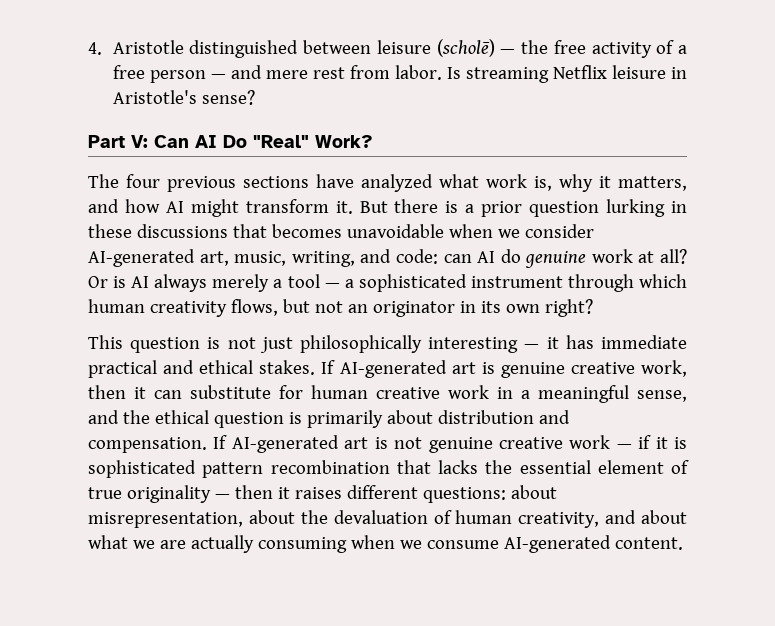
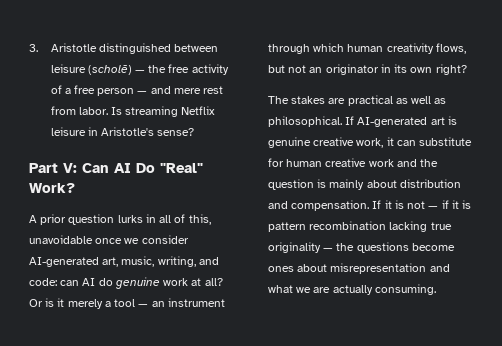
- 4. Aristotle distinguished between leisure (scholē) — the free activity of a free person — and mere rest from labor.
+ 3. Aristotle distinguished between leisure (scholē) — the free activity of a free person — and mere rest from labor.
- The four previous sections have analyzed what work is, why it matters, and how AI might transform it. But there is a prior question lurking in these discussions that becomes unavoidable when we consider AI-generated art, music, writing, and code: can AI do genuine work at all?
+ A prior question lurks in all of this, unavoidable once we consider AI-generated art, music, writing, and code: can AI do genuine work at all?
- Or is AI always merely a tool — a sophisticated instrument through which human creativity flows, but not an originator in its own right?
+ Or is it merely a tool — an instrument through which human creativity flows, but not an originator in its own right?
- This question is not just philosophically interesting — it has immediate practical and ethical stakes.
+ The stakes are practical as well as philosophical.
- If AI-generated art is genuine creative work, then it can substitute for human creative work in a meaningful sense, and the ethical question is primarily about distribution and compensation.
+ If AI-generated art is genuine creative work, it can substitute for human creative work and the question is mainly about distribution and compensation.
- If AI-generated art is not genuine creative work — if it is sophisticated pattern recombination that lacks the essential element of true originality — then it raises different questions: about misrepresentation, about the devaluation of human creativity, and about what we are actually consuming when we consume AI-generated content.
+ If it is not — if it is pattern recombination lacking true originality — the questions become ones about misrepresentation and what we are actually consuming.

